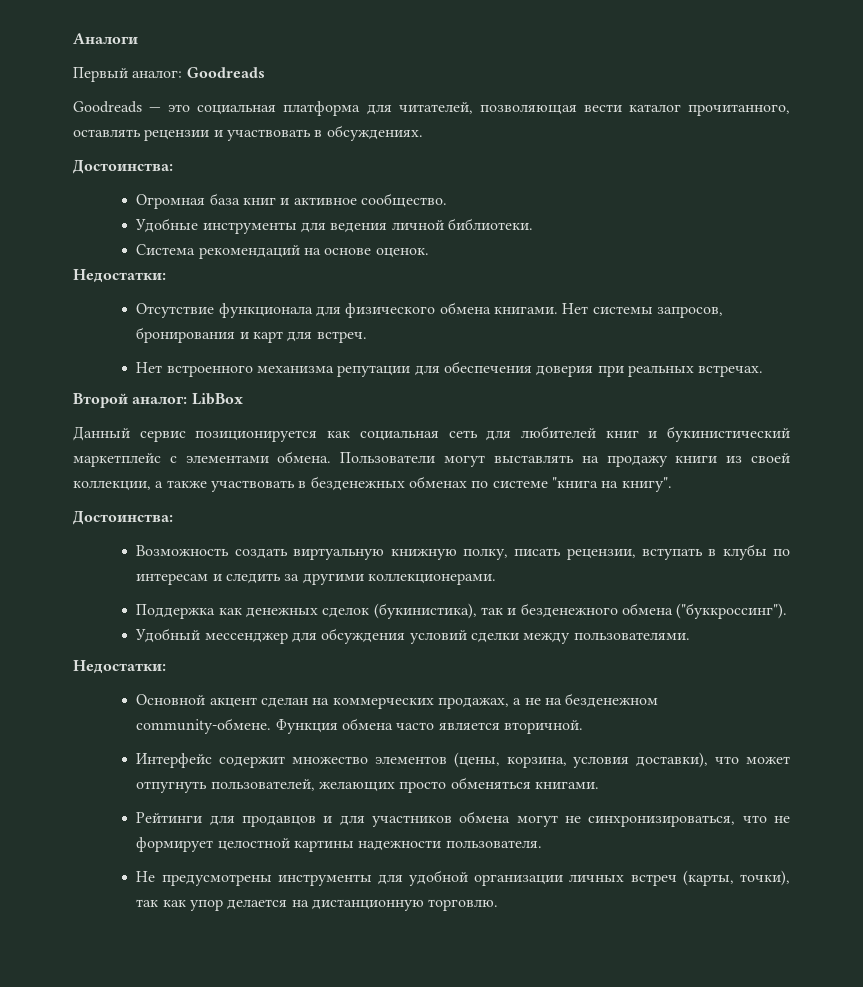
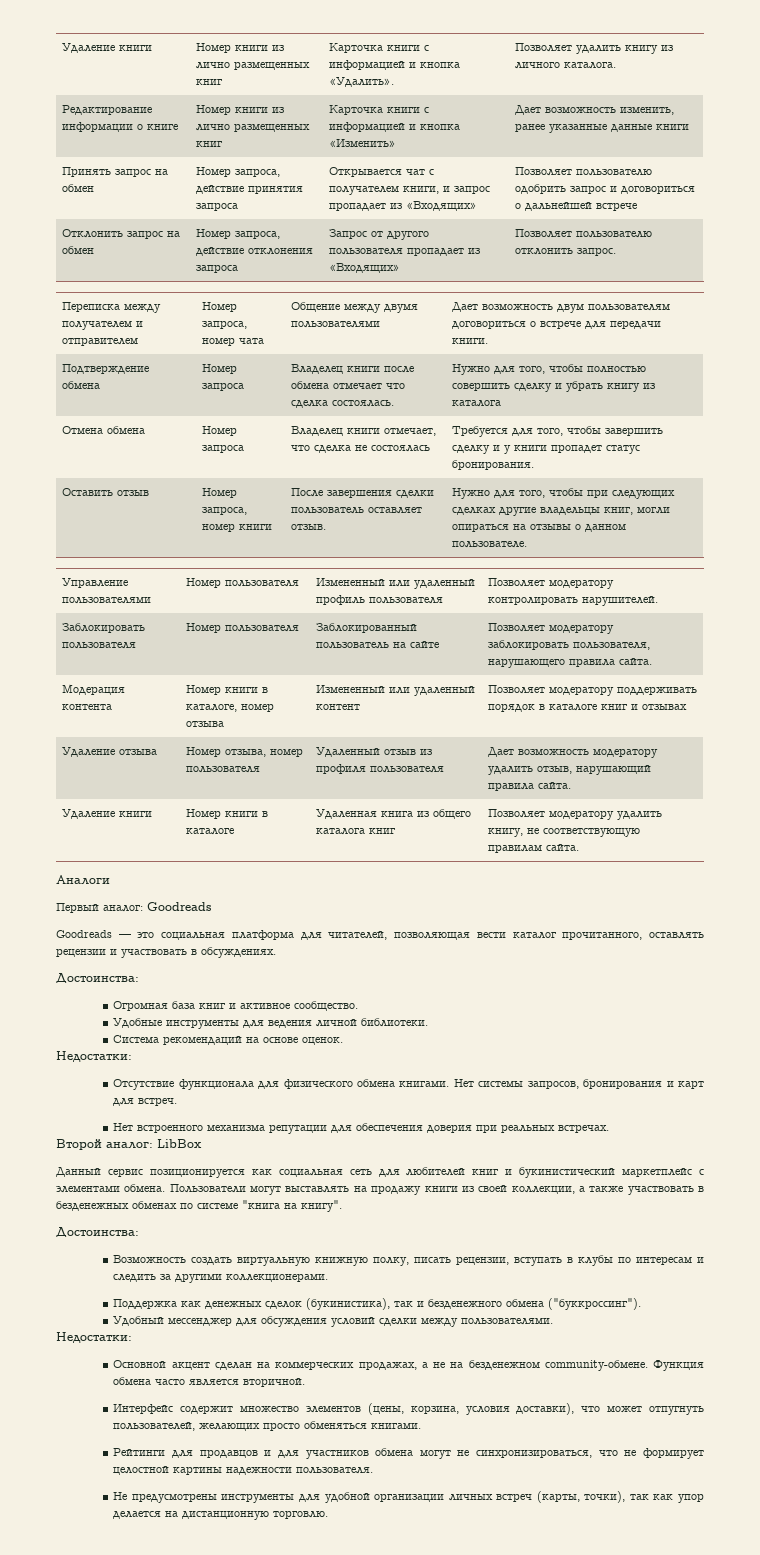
+ Удаление книги | Номер книги из лично размещенных книг | Карточка книги с информацией и кнопка «Удалить». | Позволяет удалить книгу из личного каталога.
+ Редактирование информации о книге | Номер книги из лично размещенных книг | Карточка книги с информацией и кнопка «Изменить» | Дает возможность изменить, ранее указанные данные книги
+ Принять запрос на обмен | Номер запроса, действие принятия запроса | Открывается чат с получателем книги, и запрос пропадает из «Входящих» | Позволяет пользователю одобрить запрос и договориться о дальнейшей встрече
+ Отклонить запрос на обмен | Номер запроса, действие отклонения запроса | Запрос от другого пользователя пропадает из «Входящих» | Позволяет пользователю отклонить запрос.
+ Переписка между получателем и отправителем | Номер запроса, номер чата | Общение между двумя пользователями | Дает возможность двум пользователям договориться о встрече для передачи книги.
+ Подтверждение обмена | Номер запроса | Владелец книги после обмена отмечает что сделка состоялась. | Нужно для того, чтобы полностью совершить сделку и убрать книгу из каталога
+ Отмена обмена | Номер запроса | Владелец книги отмечает, что сделка не состоялась | Требуется для того, чтобы завершить сделку и у книги пропадет статус бронирования.
+ Оставить отзыв | Номер запроса, номер книги | После завершения сделки пользователь оставляет отзыв. | Нужно для того, чтобы при следующих сделках другие владельцы книг, могли опираться на отзывы о данном пользователе.
+ Управление пользователями | Номер пользователя | Измененный или удаленный профиль пользователя | Позволяет модератору контролировать нарушителей.
+ Заблокировать пользователя | Номер пользователя | Заблокированный пользователь на сайте | Позволяет модератору заблокировать пользователя, нарушающего правила сайта.
+ Модерация контента | Номер книги в каталоге, номер отзыва | Измененный или удаленный контент | Позволяет модератору поддерживать порядок в каталоге книг и отзывах
+ Удаление отзыва | Номер отзыва, номер пользователя | Удаленный отзыв из профиля пользователя | Дает возможность модератору удалить отзыв, нарушающий правила сайта.
+ Удаление книги | Номер книги в каталоге | Удаленная книга из общего каталога книг | Позволяет модератору удалить книгу, не соответствующую правилам сайта.

